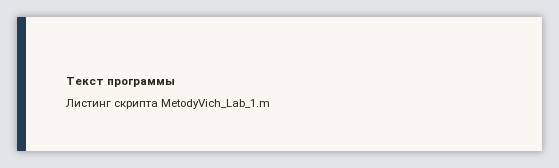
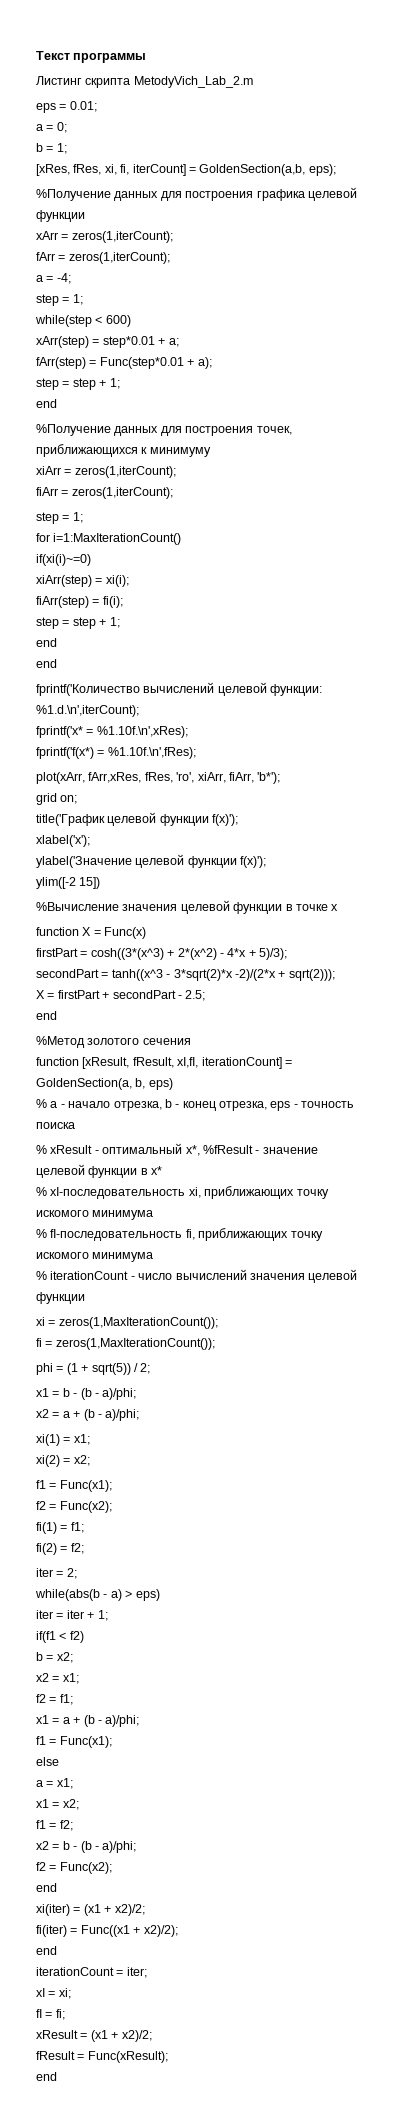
- Листинг скрипта MetodyVich_Lab_1.m
+ Листинг скрипта MetodyVich_Lab_2.m
+ eps = 0.01;
+ a = 0;
+ b = 1;
+ [xRes, fRes, xi, fi, iterCount] = GoldenSection(a,b, eps);
+ %Получение данных для построения графика целевой функции
+ xArr = zeros(1,iterCount);
+ fArr = zeros(1,iterCount);
+ a = -4;
+ step = 1;
+ while(step < 600)
+ xArr(step) = step*0.01 + a;
+ fArr(step) = Func(step*0.01 + a);
+ step = step + 1;
+ end
+ %Получение данных для построения точек, приближающихся к минимуму
+ xiArr = zeros(1,iterCount);
+ fiArr = zeros(1,iterCount);
+ step = 1;
+ for i=1:MaxIterationCount()
+ if(xi(i)~=0)
+ xiArr(step) = xi(i);
+ fiArr(step) = fi(i);
+ step = step + 1;
+ end
+ end
+ fprintf('Количество вычислений целевой функции: %1.d.\n',iterCount);
+ fprintf('x* = %1.10f.\n',xRes);
+ fprintf('f(x*) = %1.10f.\n',fRes);
+ plot(xArr, fArr,xRes, fRes, 'ro', xiArr, fiArr, 'b*');
+ grid on;
+ title('График целевой функции f(x)');
+ xlabel('x');
+ ylabel('Значение целевой функции f(x)');
+ ylim([-2 15])
+ %Вычисление значения целевой функции в точке х
+ function X = Func(x)
+ firstPart = cosh((3*(x^3) + 2*(x^2) - 4*x + 5)/3);
+ secondPart = tanh((x^3 - 3*sqrt(2)*x -2)/(2*x + sqrt(2)));
+ X = firstPart + secondPart - 2.5;
+ end
+ %Метод золотого сечения
+ function [xResult, fResult, xI,fI, iterationCount] = GoldenSection(a, b, eps)
+ % a - начало отрезка, b - конец отрезка, eps - точность поиска
+ % xResult - оптимальный x*, %fResult - значение целевой функции в x*
+ % xI-последовательность xi, приближающих точку искомого минимума
+ % fI-последовательность fi, приближающих точку искомого минимума
+ % iterationCount - число вычислений значения целевой функции
+ xi = zeros(1,MaxIterationCount());
+ fi = zeros(1,MaxIterationCount());
+ phi = (1 + sqrt(5)) / 2;
+ x1 = b - (b - a)/phi;
+ x2 = a + (b - a)/phi;
+ xi(1) = x1;
+ xi(2) = x2;
+ f1 = Func(x1);
+ f2 = Func(x2);
+ fi(1) = f1;
+ fi(2) = f2;
+ iter = 2;
+ while(abs(b - a) > eps)
+ iter = iter + 1;
+ if(f1 < f2)
+ b = x2;
+ x2 = x1;
+ f2 = f1;
+ x1 = a + (b - a)/phi;
+ f1 = Func(x1);
+ else
+ a = x1;
+ x1 = x2;
+ f1 = f2;
+ x2 = b - (b - a)/phi;
+ f2 = Func(x2);
+ end
+ xi(iter) = (x1 + x2)/2;
+ fi(iter) = Func((x1 + x2)/2);
+ end
+ iterationCount = iter;
+ xI = xi;
+ fI = fi;
+ xResult = (x1 + x2)/2;
+ fResult = Func(xResult);
+ end

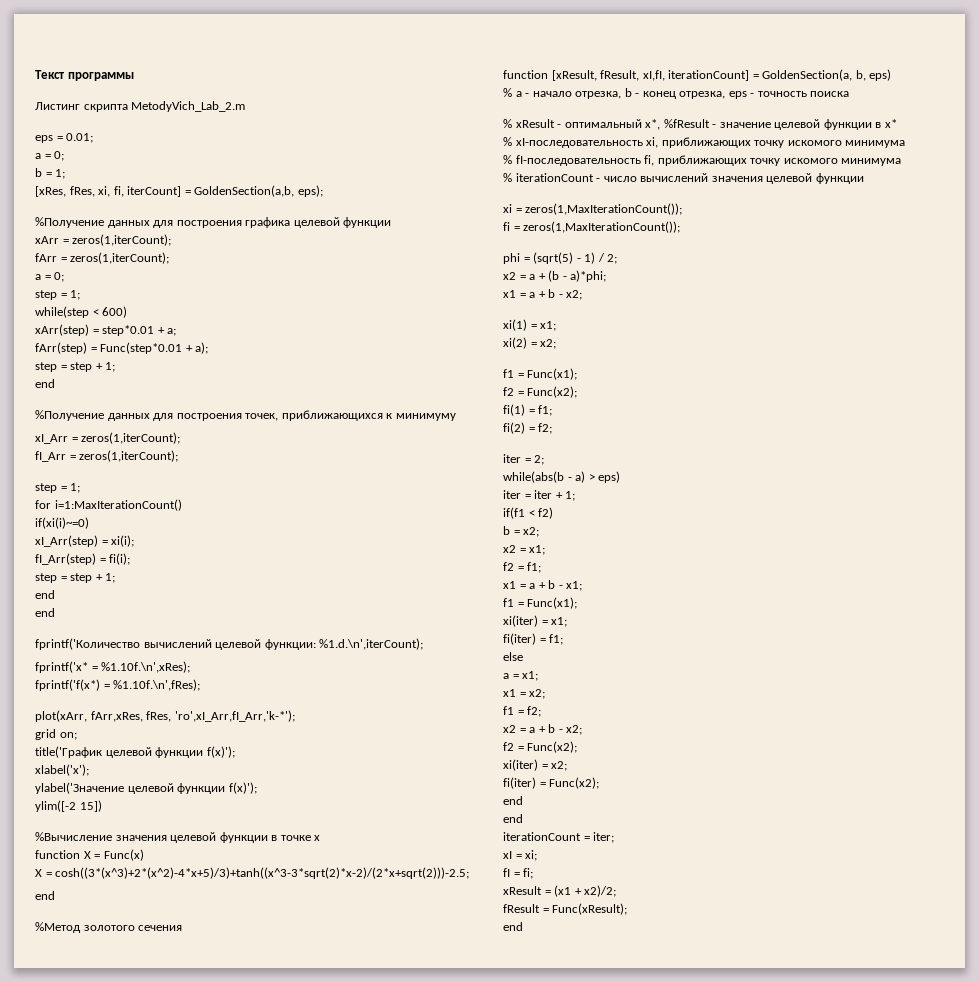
  fArr = zeros(1,iterCount);
- a = -4;
+ a = 0;
- xiArr = zeros(1,iterCount);
- fiArr = zeros(1,iterCount);
+ xI_Arr = zeros(1,iterCount);
+ fI_Arr = zeros(1,iterCount);
- xiArr(step) = xi(i);
+ xI_Arr(step) = xi(i);
- fiArr(step) = fi(i);
+ fI_Arr(step) = fi(i);
- plot(xArr, fArr,xRes, fRes, 'ro', xiArr, fiArr, 'b*');
+ plot(xArr, fArr,xRes, fRes, 'ro',xI_Arr,fI_Arr,'k-*');
- firstPart = cosh((3*(x^3) + 2*(x^2) - 4*x + 5)/3);
- secondPart = tanh((x^3 - 3*sqrt(2)*x -2)/(2*x + sqrt(2)));
- X = firstPart + secondPart - 2.5;
+ X = cosh((3*(x^3)+2*(x^2)-4*x+5)/3)+tanh((x^3-3*sqrt(2)*x-2)/(2*x+sqrt(2)))-2.5;
- phi = (1 + sqrt(5)) / 2;
+ phi = (sqrt(5) - 1) / 2;
- x1 = b - (b - a)/phi;
- x2 = a + (b - a)/phi;
+ x2 = a + (b - a)*phi;
+ x1 = a + b - x2;
- x1 = a + (b - a)/phi;
+ x1 = a + b - x1;
  f1 = Func(x1);
+ xi(iter) = x1;
+ fi(iter) = f1;
- x2 = b - (b - a)/phi;
+ x2 = a + b - x2;
  f2 = Func(x2);
+ xi(iter) = x2;
+ fi(iter) = Func(x2);
  end
- xi(iter) = (x1 + x2)/2;
- fi(iter) = Func((x1 + x2)/2);

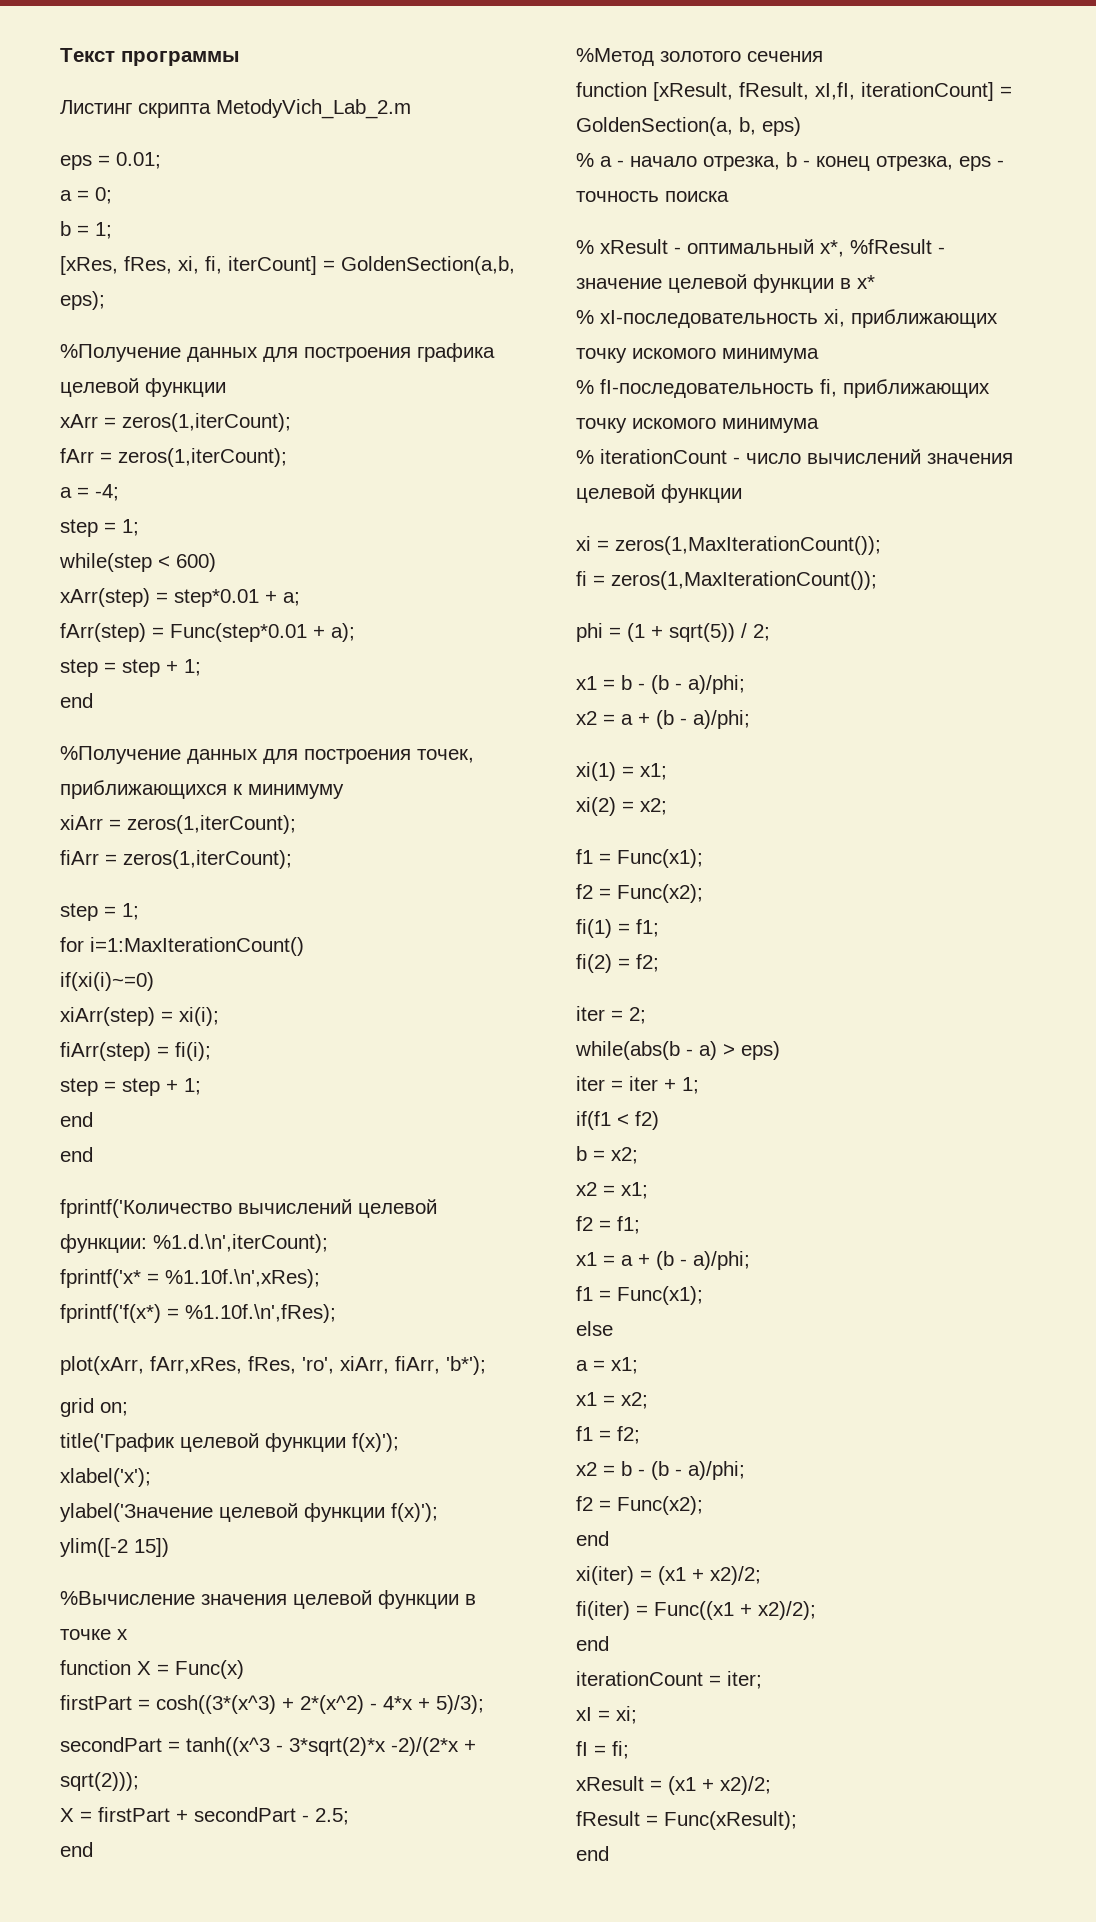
  fArr = zeros(1,iterCount);
- a = 0;
+ a = -4;
- xI_Arr = zeros(1,iterCount);
- fI_Arr = zeros(1,iterCount);
+ xiArr = zeros(1,iterCount);
+ fiArr = zeros(1,iterCount);
- xI_Arr(step) = xi(i);
+ xiArr(step) = xi(i);
- fI_Arr(step) = fi(i);
+ fiArr(step) = fi(i);
- plot(xArr, fArr,xRes, fRes, 'ro',xI_Arr,fI_Arr,'k-*');
+ plot(xArr, fArr,xRes, fRes, 'ro', xiArr, fiArr, 'b*');
- X = cosh((3*(x^3)+2*(x^2)-4*x+5)/3)+tanh((x^3-3*sqrt(2)*x-2)/(2*x+sqrt(2)))-2.5;
+ firstPart = cosh((3*(x^3) + 2*(x^2) - 4*x + 5)/3);
+ secondPart = tanh((x^3 - 3*sqrt(2)*x -2)/(2*x + sqrt(2)));
+ X = firstPart + secondPart - 2.5;
- phi = (sqrt(5) - 1) / 2;
+ phi = (1 + sqrt(5)) / 2;
+ x1 = b - (b - a)/phi;
- x2 = a + (b - a)*phi;
- x1 = a + b - x2;
+ x2 = a + (b - a)/phi;
- x1 = a + b - x1;
+ x1 = a + (b - a)/phi;
  f1 = Func(x1);
- xi(iter) = x1;
- fi(iter) = f1;
- x2 = a + b - x2;
+ x2 = b - (b - a)/phi;
  f2 = Func(x2);
- xi(iter) = x2;
- fi(iter) = Func(x2);
  end
+ xi(iter) = (x1 + x2)/2;
+ fi(iter) = Func((x1 + x2)/2);

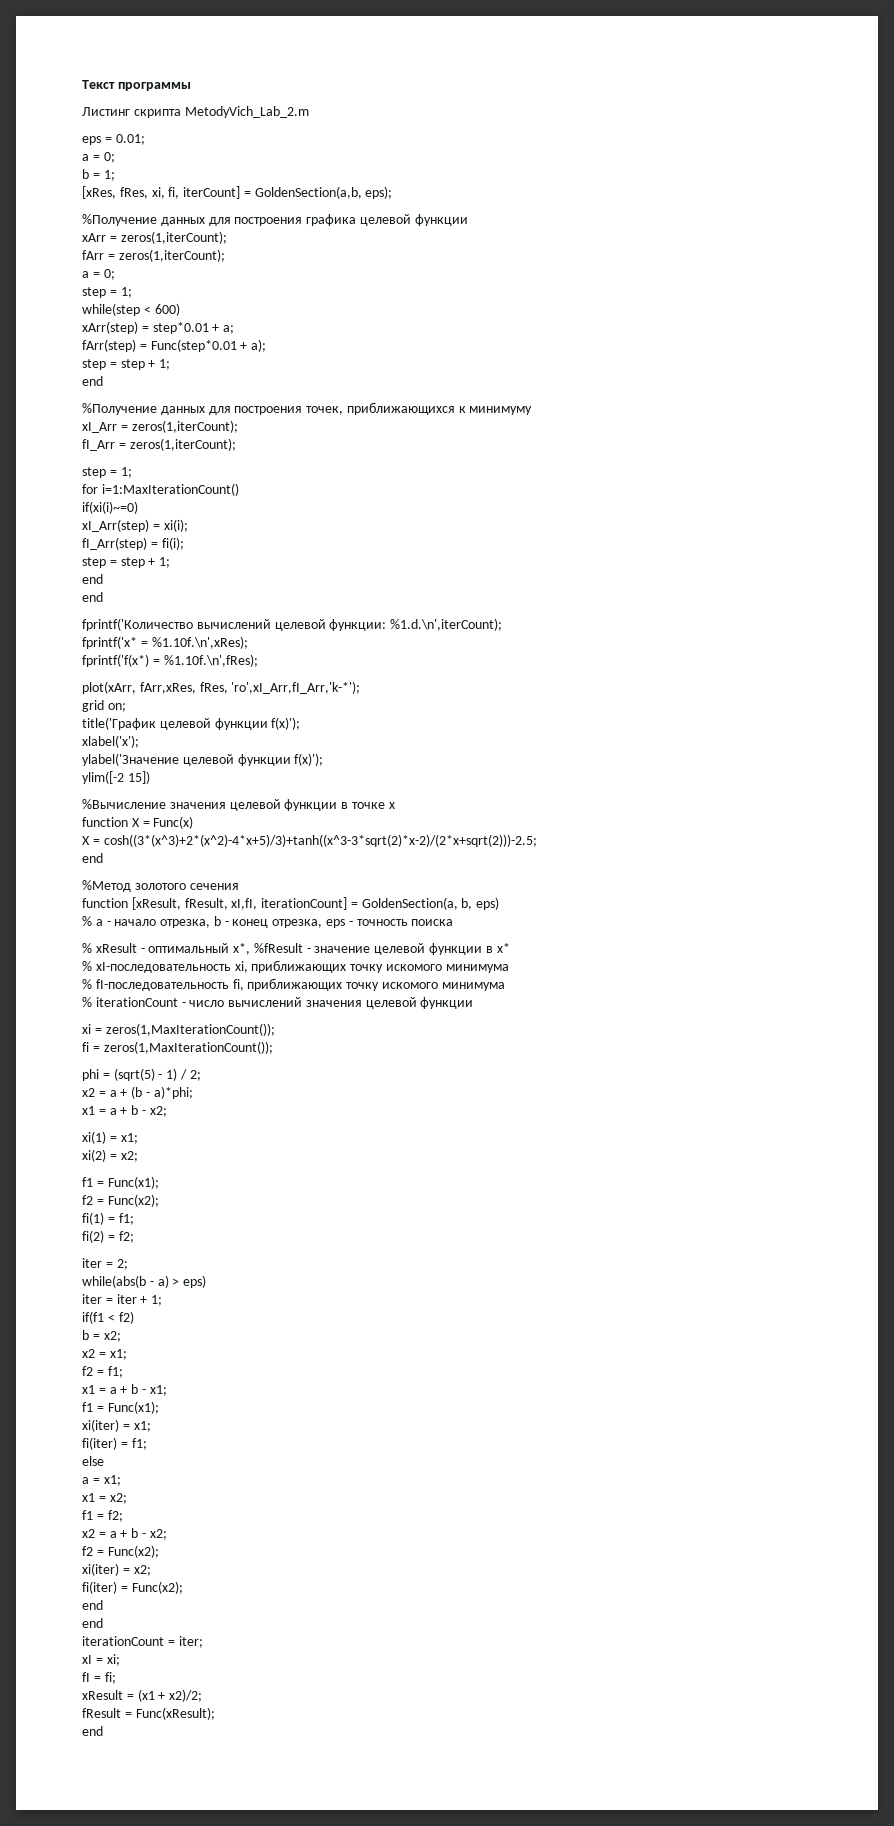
  fArr = zeros(1,iterCount);
- a = -4;
+ a = 0;
- xiArr = zeros(1,iterCount);
- fiArr = zeros(1,iterCount);
+ xI_Arr = zeros(1,iterCount);
+ fI_Arr = zeros(1,iterCount);
- xiArr(step) = xi(i);
+ xI_Arr(step) = xi(i);
- fiArr(step) = fi(i);
+ fI_Arr(step) = fi(i);
- plot(xArr, fArr,xRes, fRes, 'ro', xiArr, fiArr, 'b*');
+ plot(xArr, fArr,xRes, fRes, 'ro',xI_Arr,fI_Arr,'k-*');
- firstPart = cosh((3*(x^3) + 2*(x^2) - 4*x + 5)/3);
- secondPart = tanh((x^3 - 3*sqrt(2)*x -2)/(2*x + sqrt(2)));
- X = firstPart + secondPart - 2.5;
+ X = cosh((3*(x^3)+2*(x^2)-4*x+5)/3)+tanh((x^3-3*sqrt(2)*x-2)/(2*x+sqrt(2)))-2.5;
- phi = (1 + sqrt(5)) / 2;
+ phi = (sqrt(5) - 1) / 2;
- x1 = b - (b - a)/phi;
- x2 = a + (b - a)/phi;
+ x2 = a + (b - a)*phi;
+ x1 = a + b - x2;
- x1 = a + (b - a)/phi;
+ x1 = a + b - x1;
  f1 = Func(x1);
+ xi(iter) = x1;
+ fi(iter) = f1;
- x2 = b - (b - a)/phi;
+ x2 = a + b - x2;
  f2 = Func(x2);
+ xi(iter) = x2;
+ fi(iter) = Func(x2);
  end
- xi(iter) = (x1 + x2)/2;
- fi(iter) = Func((x1 + x2)/2);

